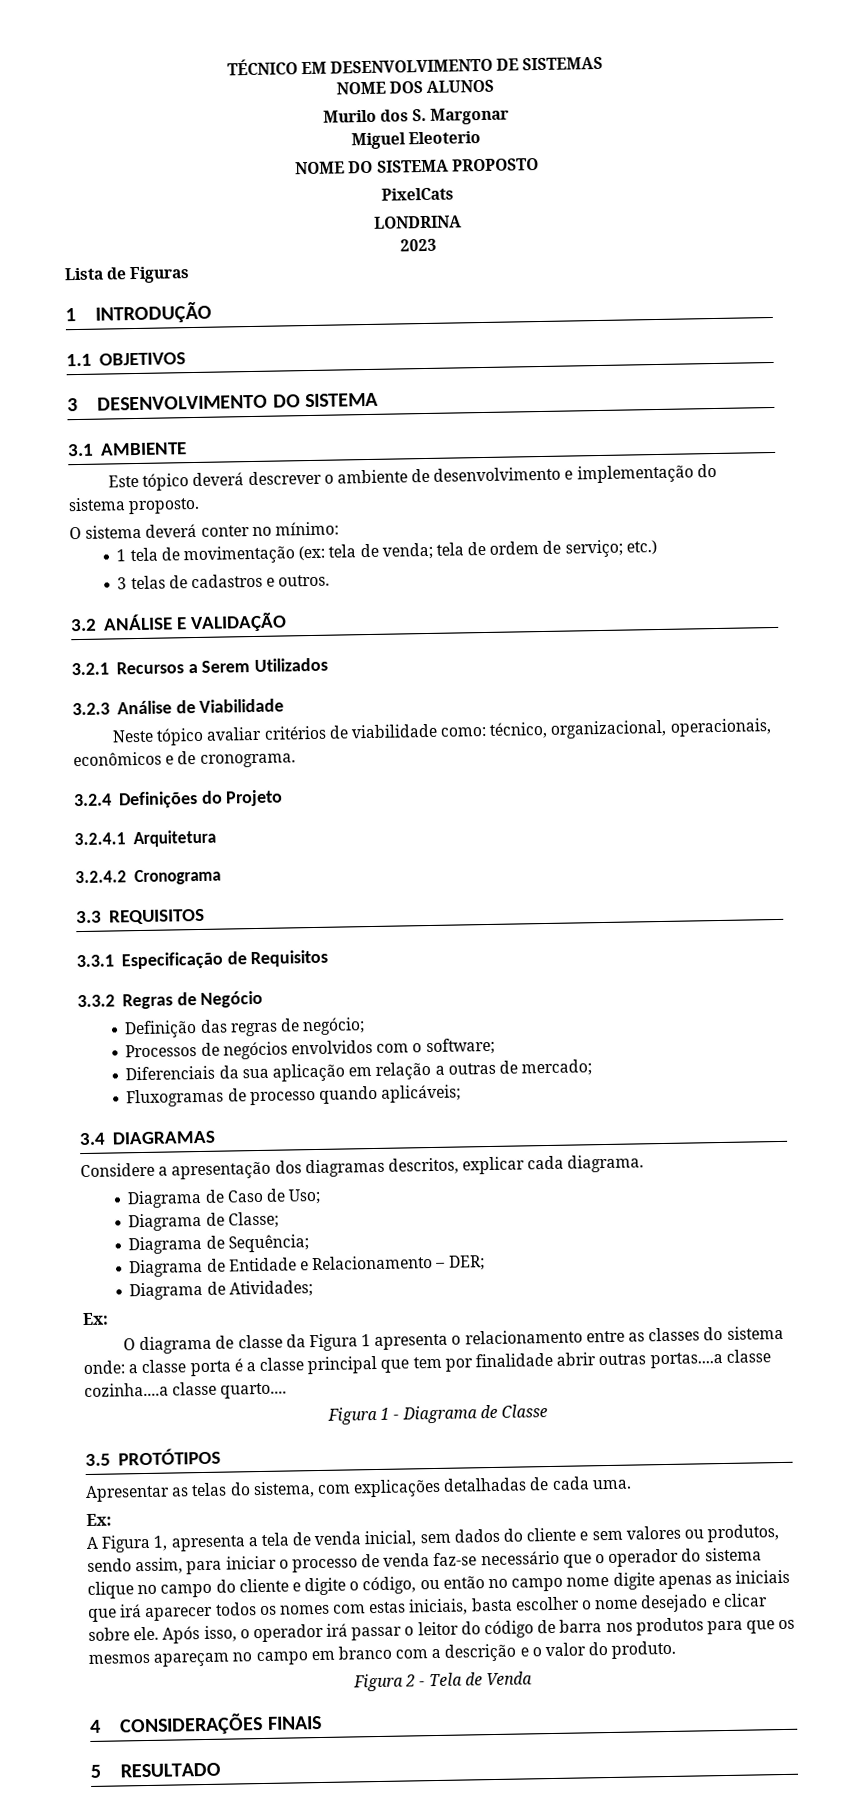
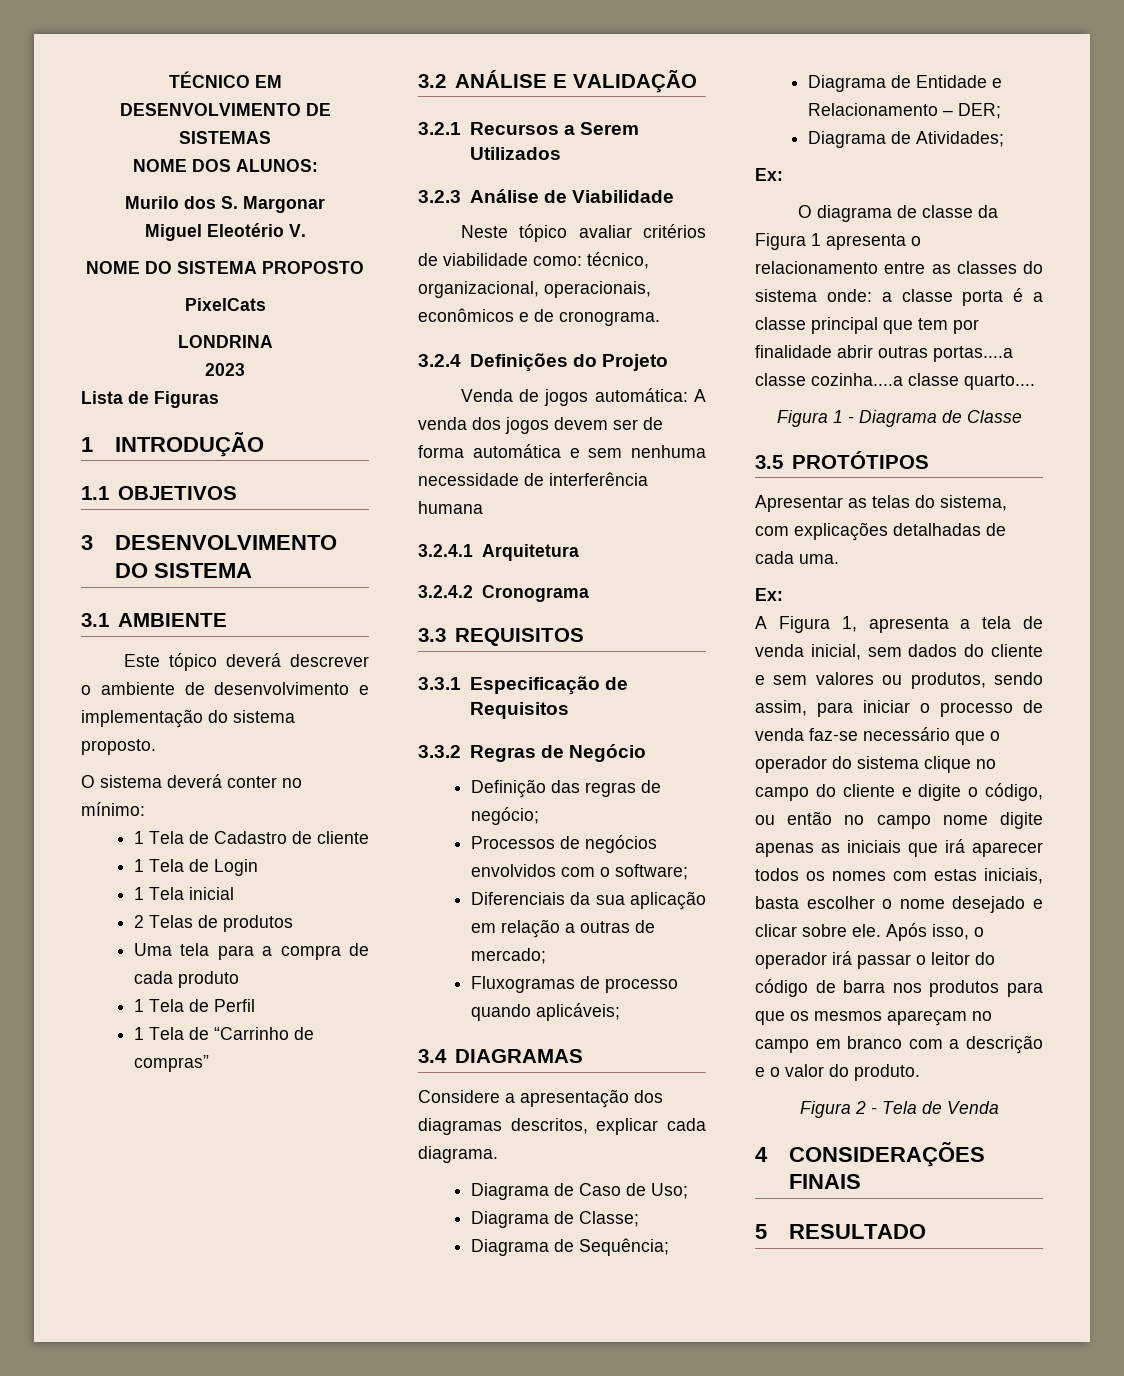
- NOME DOS ALUNOS
+ NOME DOS ALUNOS:
- Miguel Eleoterio
+ Miguel Eleotério V.
- 1 tela de movimentação (ex: tela de venda; tela de ordem de serviço; etc.)
- 3 telas de cadastros e outros.
+ 1 Tela de Cadastro de cliente
+ 1 Tela de Login
+ 1 Tela inicial
+ 2 Telas de produtos
+ Uma tela para a compra de cada produto
+ 1 Tela de Perfil
+ 1 Tela de “Carrinho de compras”
+ Venda de jogos automática: A venda dos jogos devem ser de forma automática e sem nenhuma necessidade de interferência humana

